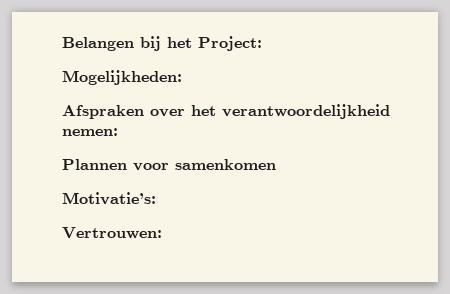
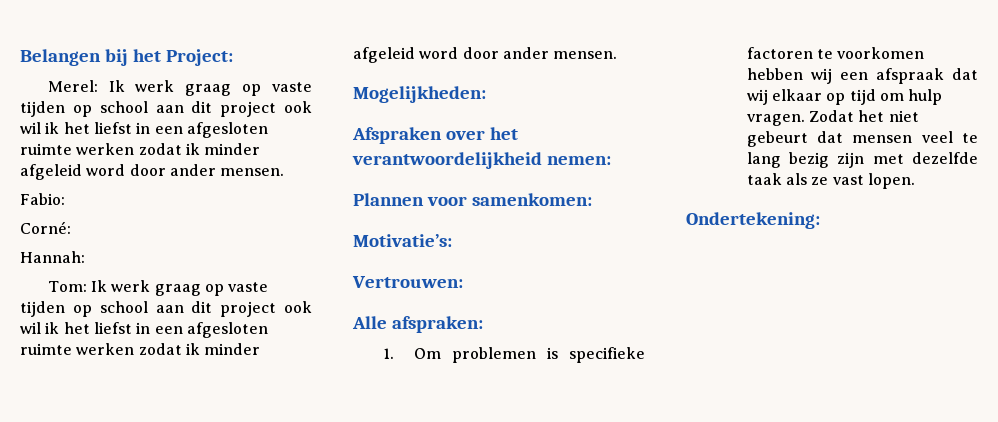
+ Merel: Ik werk graag op vaste tijden op school aan dit project ook wil ik het liefst in een afgesloten ruimte werken zodat ik minder afgeleid word door ander mensen.
+ Fabio:
+ Corné:
+ Hannah:
+ Tom: Ik werk graag op vaste tijden op school aan dit project ook wil ik het liefst in een afgesloten ruimte werken zodat ik minder afgeleid word door ander mensen.
- Plannen voor samenkomen
+ Plannen voor samenkomen:
+ Alle afspraken:
+ 1. Om problemen is specifieke factoren te voorkomen hebben wij een afspraak dat wij elkaar op tijd om hulp vragen. Zodat het niet gebeurt dat mensen veel te lang bezig zijn met dezelfde taak als ze vast lopen.
+ Ondertekening:

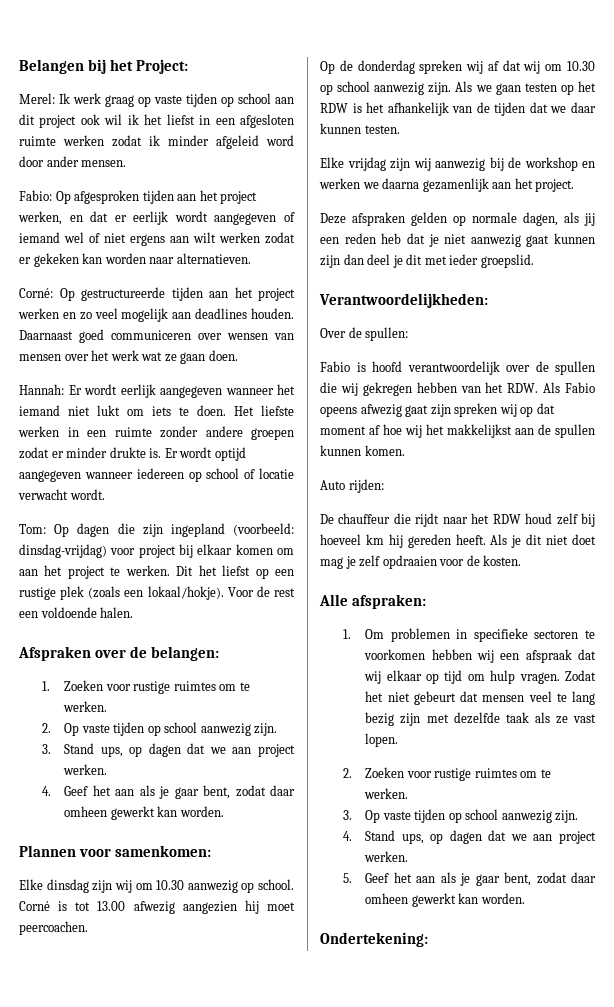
- Fabio:
- Corné:
- Hannah:
- Tom: Ik werk graag op vaste tijden op school aan dit project ook wil ik het liefst in een afgesloten ruimte werken zodat ik minder afgeleid word door ander mensen.
- Mogelijkheden:
- Afspraken over het verantwoordelijkheid nemen:
+ Fabio: Op afgesproken tijden aan het project werken, en dat er eerlijk wordt aangegeven of iemand wel of niet ergens aan wilt werken zodat er gekeken kan worden naar alternatieven.
+ Corné: Op gestructureerde tijden aan het project werken en zo veel mogelijk aan deadlines houden. Daarnaast goed communiceren over wensen van mensen over het werk wat ze gaan doen.
+ Hannah: Er wordt eerlijk aangegeven wanneer het iemand niet lukt om iets te doen. Het liefste werken in een ruimte zonder andere groepen zodat er minder drukte is. Er wordt optijd aangegeven wanneer iedereen op school of locatie verwacht wordt.
+ Tom: Op dagen die zijn ingepland (voorbeeld: dinsdag-vrijdag) voor project bij elkaar komen om aan het project te werken. Dit het liefst op een rustige plek (zoals een lokaal/hokje). Voor de rest een voldoende halen.
+ Afspraken over de belangen:
+ 1. Zoeken voor rustige ruimtes om te werken.
+ 2. Op vaste tijden op school aanwezig zijn.
+ 3. Stand ups, op dagen dat we aan project werken.
+ 4. Geef het aan als je gaar bent, zodat daar omheen gewerkt kan worden.
  Plannen voor samenkomen:
- Motivatie’s:
- Vertrouwen:
+ Elke dinsdag zijn wij om 10.30 aanwezig op school. Corné is tot 13.00 afwezig aangezien hij moet peercoachen.
+ Op de donderdag spreken wij af dat wij om 10.30 op school aanwezig zijn. Als we gaan testen op het RDW is het afhankelijk van de tijden dat we daar kunnen testen.
+ Elke vrijdag zijn wij aanwezig bij de workshop en werken we daarna gezamenlijk aan het project.
+ Deze afspraken gelden op normale dagen, als jij een reden heb dat je niet aanwezig gaat kunnen zijn dan deel je dit met ieder groepslid.
+ Verantwoordelijkheden:
+ Over de spullen:
+ Fabio is hoofd verantwoordelijk over de spullen die wij gekregen hebben van het RDW. Als Fabio opeens afwezig gaat zijn spreken wij op dat moment af hoe wij het makkelijkst aan de spullen kunnen komen.
+ Auto rijden:
+ De chauffeur die rijdt naar het RDW houd zelf bij hoeveel km hij gereden heeft. Als je dit niet doet mag je zelf opdraaien voor de kosten.
- 1. Om problemen is specifieke factoren te voorkomen hebben wij een afspraak dat wij elkaar op tijd om hulp vragen.
+ 1. Om problemen in specifieke sectoren te voorkomen hebben wij een afspraak dat wij elkaar op tijd om hulp vragen.
+ 2. Zoeken voor rustige ruimtes om te werken.
+ 3. Op vaste tijden op school aanwezig zijn.
+ 4. Stand ups, op dagen dat we aan project werken.
+ 5. Geef het aan als je gaar bent, zodat daar omheen gewerkt kan worden.

